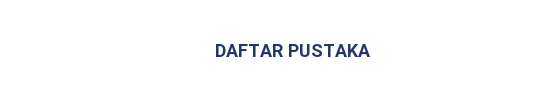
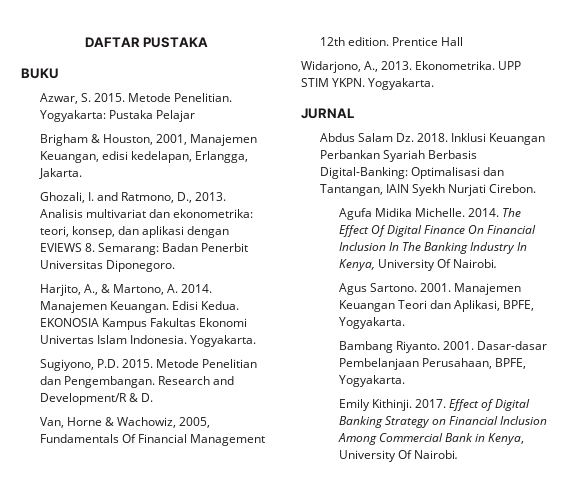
+ BUKU
+ Azwar, S. 2015. Metode Penelitian. Yogyakarta: Pustaka Pelajar
+ Brigham & Houston, 2001, Manajemen Keuangan, edisi kedelapan, Erlangga, Jakarta.
+ Ghozali, I. and Ratmono, D., 2013. Analisis multivariat dan ekonometrika: teori, konsep, dan aplikasi dengan EVIEWS 8. Semarang: Badan Penerbit Universitas Diponegoro.
+ Harjito, A., & Martono, A. 2014. Manajemen Keuangan. Edisi Kedua. EKONOSIA Kampus Fakultas Ekonomi Univertas Islam Indonesia. Yogyakarta.
+ Sugiyono, P.D. 2015. Metode Penelitian dan Pengembangan. Research and Development/R & D.
+ Van, Horne & Wachowiz, 2005, Fundamentals Of Financial Management 12th edition. Prentice Hall
+ Widarjono, A., 2013. Ekonometrika. UPP STIM YKPN. Yogyakarta.
+ JURNAL
+ Abdus Salam Dz. 2018. Inklusi Keuangan Perbankan Syariah Berbasis Digital-Banking: Optimalisasi dan Tantangan, IAIN Syekh Nurjati Cirebon.
+ Agufa Midika Michelle. 2014. The Effect Of Digital Finance On Financial Inclusion In The Banking Industry In Kenya, University Of Nairobi.
+ Agus Sartono. 2001. Manajemen Keuangan Teori dan Aplikasi, BPFE, Yogyakarta.
+ Bambang Riyanto. 2001. Dasar-dasar Pembelanjaan Perusahaan, BPFE, Yogyakarta.
+ Emily Kithinji. 2017. Effect of Digital Banking Strategy on Financial Inclusion Among Commercial Bank in Kenya, University Of Nairobi.

